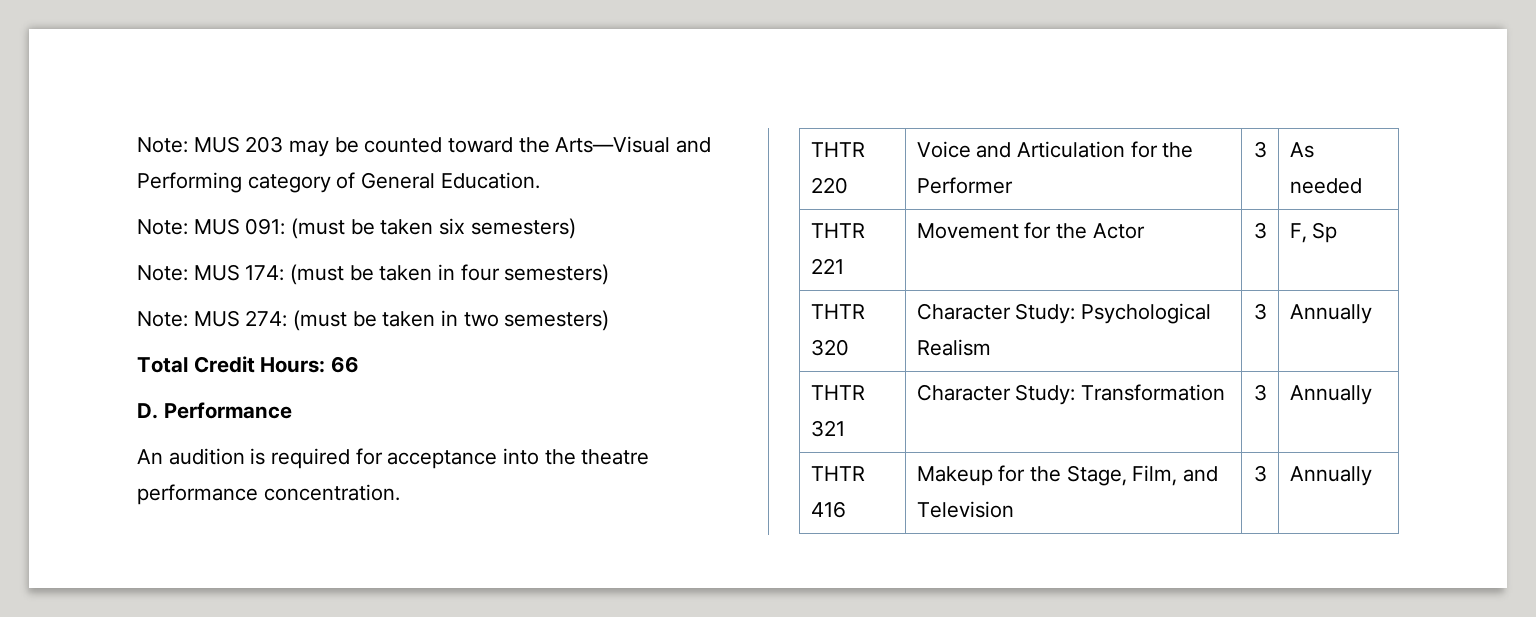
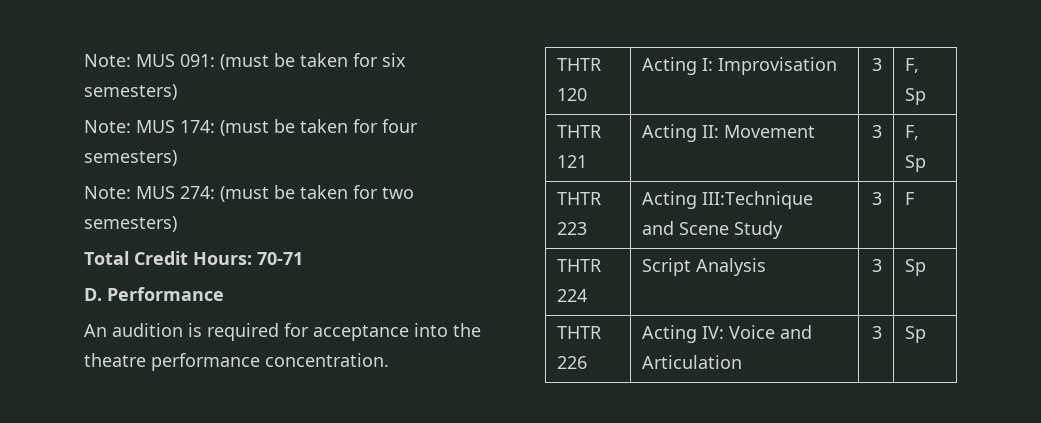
- Note: MUS 203 may be counted toward the Arts—Visual and Performing category of General Education.
- Note: MUS 091: (must be taken six semesters)
+ Note: MUS 091: (must be taken for six semesters)
- Note: MUS 174: (must be taken in four semesters)
+ Note: MUS 174: (must be taken for four semesters)
- Note: MUS 274: (must be taken in two semesters)
+ Note: MUS 274: (must be taken for two semesters)
- Total Credit Hours: 66
+ Total Credit Hours: 70-71
- THTR 220 | Voice and Articulation for the Performer | 3 | As needed
- THTR 221 | Movement for the Actor | 3 | F, Sp
- THTR 320 | Character Study: Psychological Realism | 3 | Annually
- THTR 321 | Character Study: Transformation | 3 | Annually
- THTR 416 | Makeup for the Stage, Film, and Television | 3 | Annually
+ THTR 120 | Acting I: Improvisation | 3 | F, Sp
+ THTR 121 | Acting II: Movement | 3 | F, Sp
+ THTR 223 | Acting III:Technique and Scene Study | 3 | F
+ THTR 224 | Script Analysis | 3 | Sp
+ THTR 226 | Acting IV: Voice and Articulation | 3 | Sp

